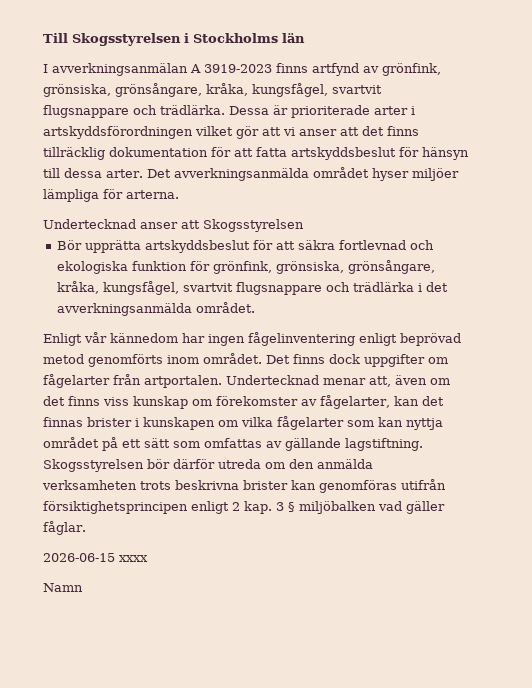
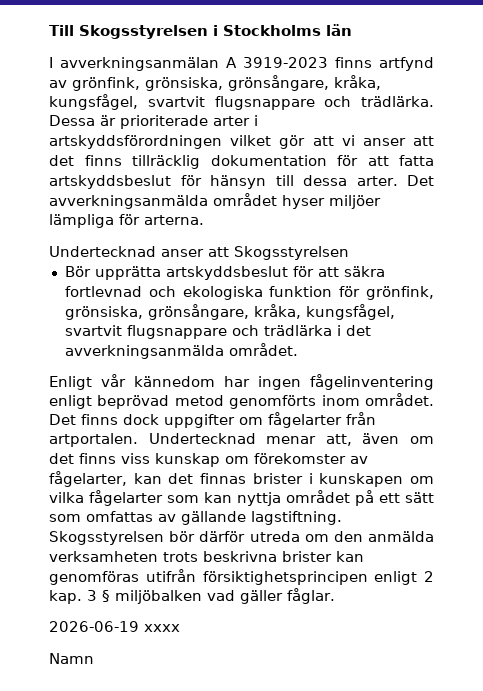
- 2026-06-15 xxxx
+ 2026-06-19 xxxx

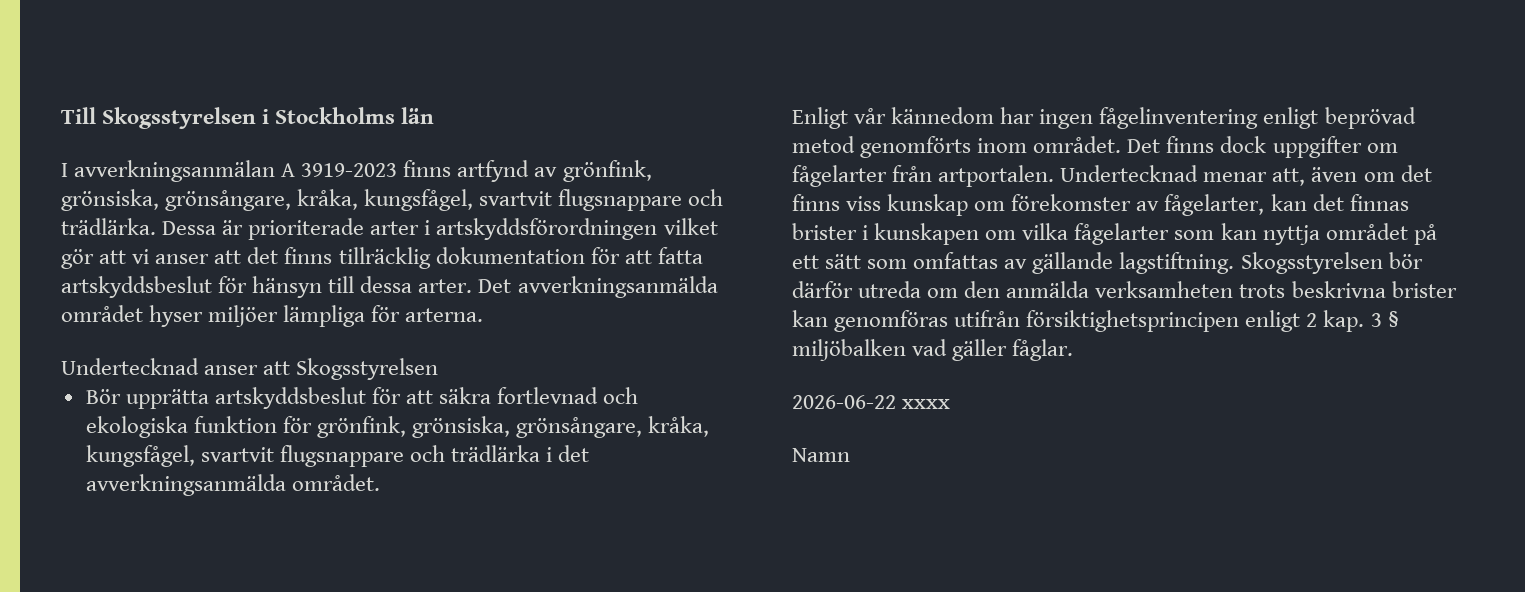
- 2026-06-19 xxxx
+ 2026-06-22 xxxx

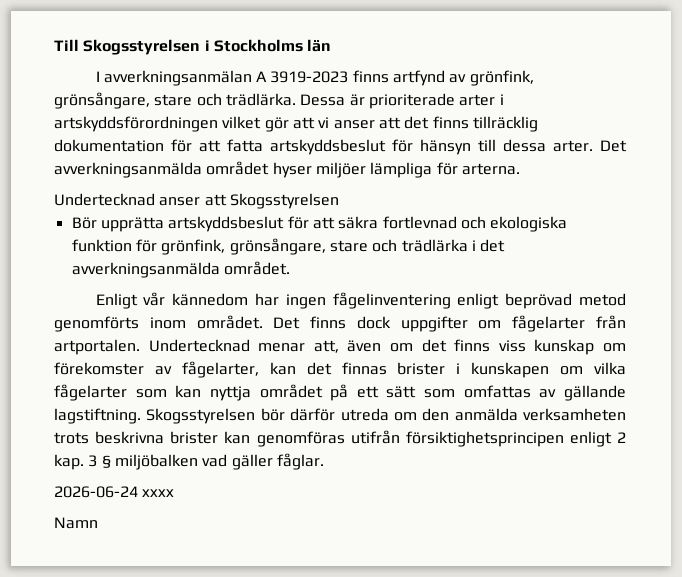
- I avverkningsanmälan A 3919-2023 finns artfynd av grönfink, grönsiska, grönsångare, kråka, kungsfågel, svartvit flugsnappare och trädlärka.
+ I avverkningsanmälan A 3919-2023 finns artfynd av grönfink, grönsångare, stare och trädlärka.
- Bör upprätta artskyddsbeslut för att säkra fortlevnad och ekologiska funktion för grönfink, grönsiska, grönsångare, kråka, kungsfågel, svartvit flugsnappare och trädlärka i det avverkningsanmälda området.
+ Bör upprätta artskyddsbeslut för att säkra fortlevnad och ekologiska funktion för grönfink, grönsångare, stare och trädlärka i det avverkningsanmälda området.
- 2026-06-22 xxxx
+ 2026-06-24 xxxx

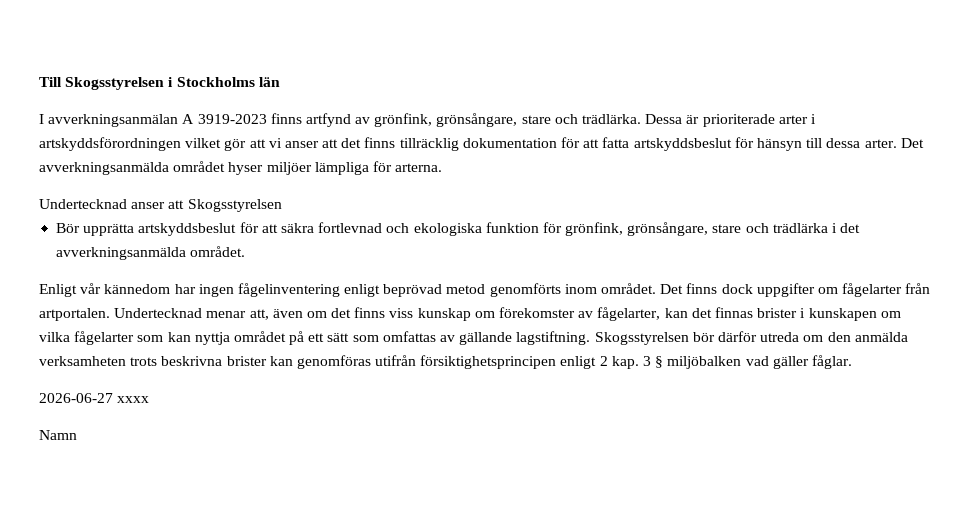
- 2026-06-24 xxxx
+ 2026-06-27 xxxx

